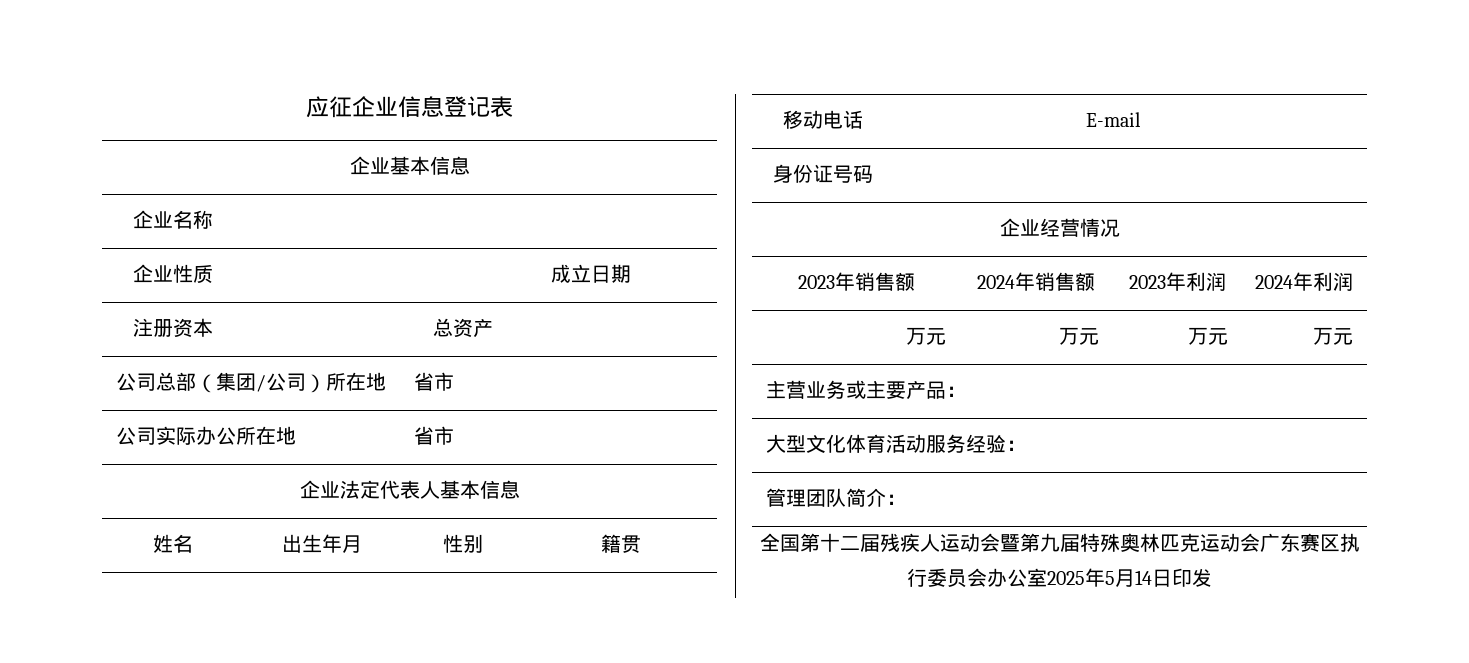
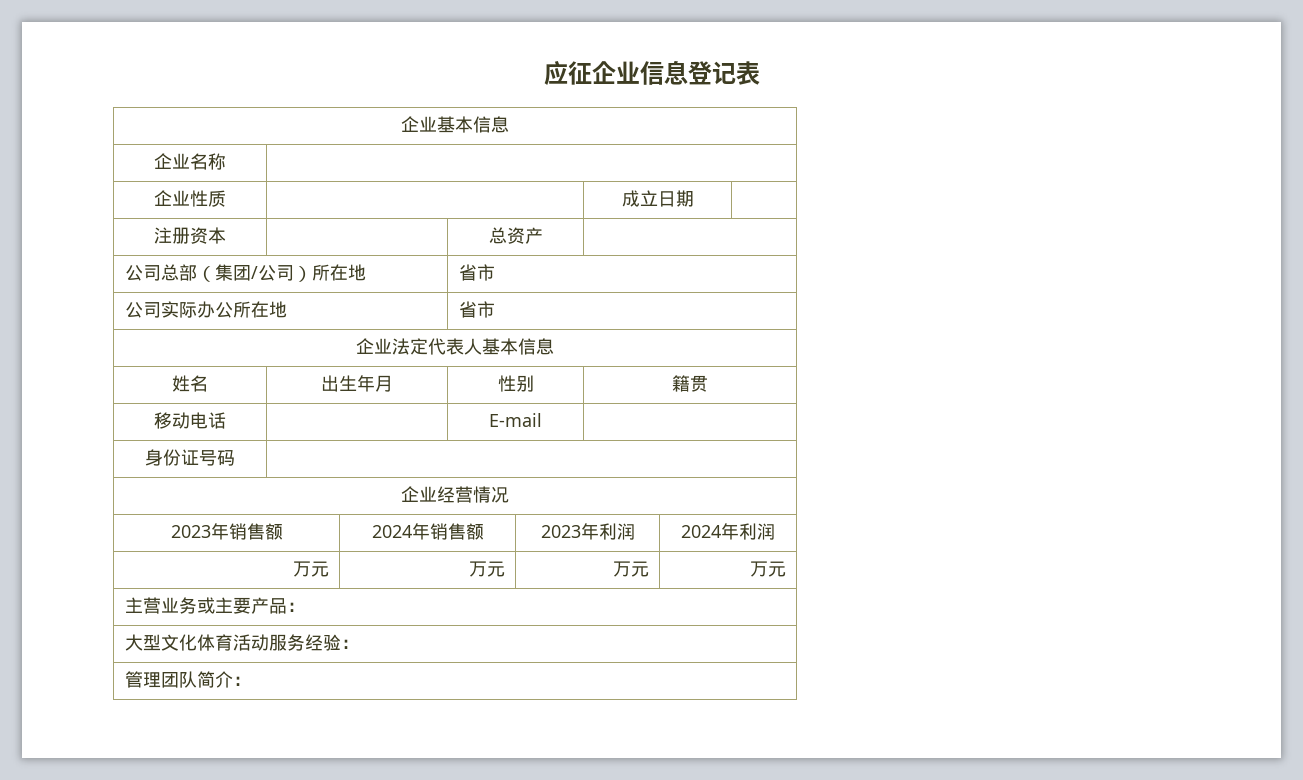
- 全国第十二届残疾人运动会暨第九届特殊奥林匹克运动会广东赛区执行委员会办公室2025年5月14日印发

